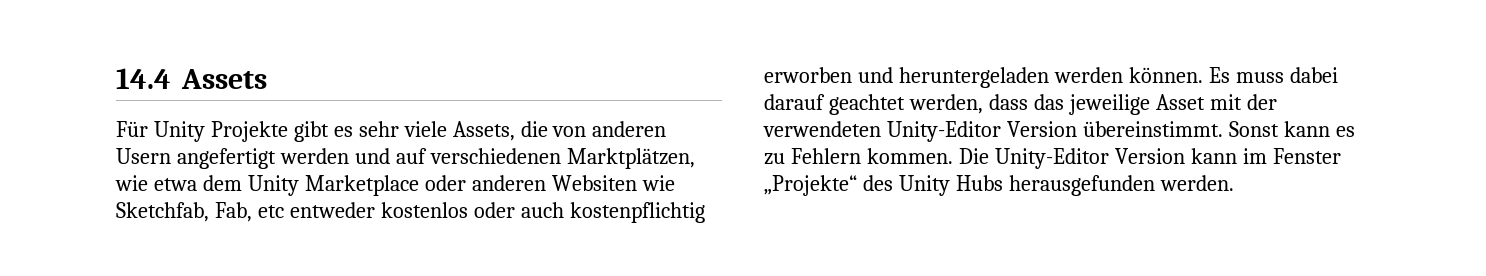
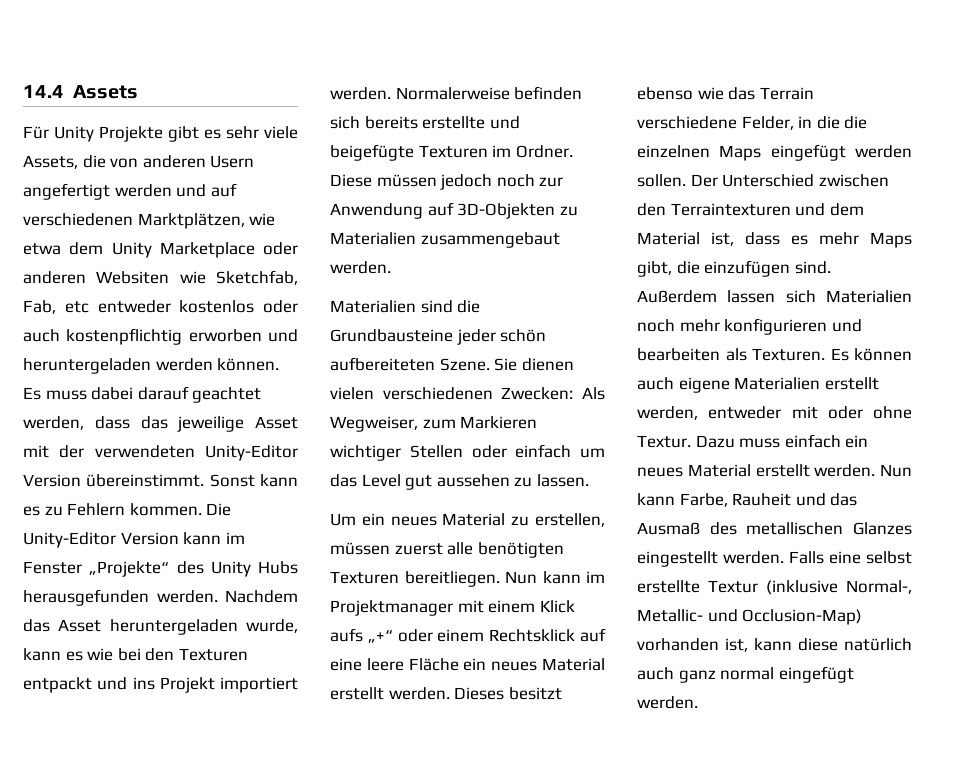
+ Nachdem das Asset heruntergeladen wurde, kann es wie bei den Texturen entpackt und ins Projekt importiert werden. Normalerweise befinden sich bereits erstellte und beigefügte Texturen im Ordner. Diese müssen jedoch noch zur Anwendung auf 3D-Objekten zu Materialien zusammengebaut werden.
+ Materialien sind die Grundbausteine jeder schön aufbereiteten Szene. Sie dienen vielen verschiedenen Zwecken: Als Wegweiser, zum Markieren wichtiger Stellen oder einfach um das Level gut aussehen zu lassen.
+ Um ein neues Material zu erstellen, müssen zuerst alle benötigten Texturen bereitliegen. Nun kann im Projektmanager mit einem Klick aufs „+“ oder einem Rechtsklick auf eine leere Fläche ein neues Material erstellt werden. Dieses besitzt ebenso wie das Terrain verschiedene Felder, in die die einzelnen Maps eingefügt werden sollen. Der Unterschied zwischen den Terraintexturen und dem Material ist, dass es mehr Maps gibt, die einzufügen sind. Außerdem lassen sich Materialien noch mehr konfigurieren und bearbeiten als Texturen. Es können auch eigene Materialien erstellt werden, entweder mit oder ohne Textur. Dazu muss einfach ein neues Material erstellt werden. Nun kann Farbe, Rauheit und das Ausmaß des metallischen Glanzes eingestellt werden. Falls eine selbst erstellte Textur (inklusive Normal-, Metallic- und Occlusion-Map) vorhanden ist, kann diese natürlich auch ganz normal eingefügt werden.

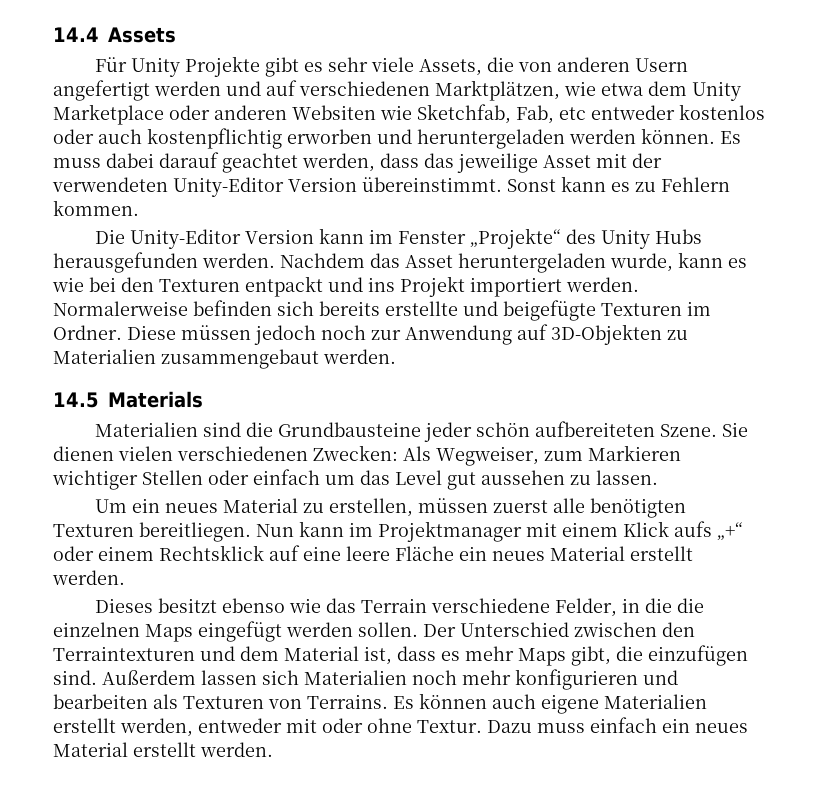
- Sonst kann es zu Fehlern kommen. Die Unity-Editor Version kann im Fenster „Projekte“ des Unity Hubs herausgefunden werden.
+ Sonst kann es zu Fehlern kommen.
+ Die Unity-Editor Version kann im Fenster „Projekte“ des Unity Hubs herausgefunden werden.
+ 14.5 Materials
- Nun kann im Projektmanager mit einem Klick aufs „+“ oder einem Rechtsklick auf eine leere Fläche ein neues Material erstellt werden. Dieses besitzt ebenso wie das Terrain verschiedene Felder, in die die einzelnen Maps eingefügt werden sollen.
+ Nun kann im Projektmanager mit einem Klick aufs „+“ oder einem Rechtsklick auf eine leere Fläche ein neues Material erstellt werden.
+ Dieses besitzt ebenso wie das Terrain verschiedene Felder, in die die einzelnen Maps eingefügt werden sollen.
- Außerdem lassen sich Materialien noch mehr konfigurieren und bearbeiten als Texturen.
+ Außerdem lassen sich Materialien noch mehr konfigurieren und bearbeiten als Texturen von Terrains.
- Nun kann Farbe, Rauheit und das Ausmaß des metallischen Glanzes eingestellt werden. Falls eine selbst erstellte Textur (inklusive Normal-, Metallic- und Occlusion-Map) vorhanden ist, kann diese natürlich auch ganz normal eingefügt werden.

